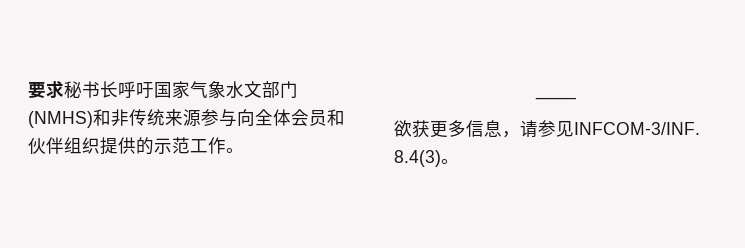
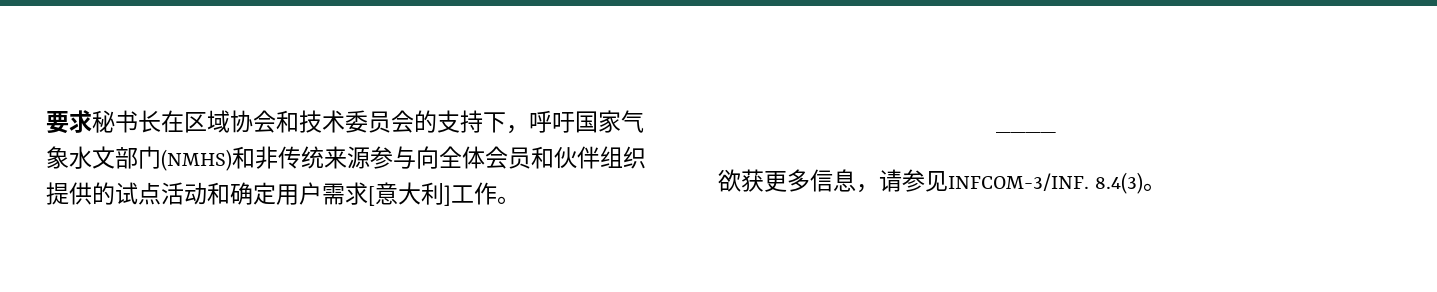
- 要求秘书长呼吁国家气象水文部门(NMHS)和非传统来源参与向全体会员和伙伴组织提供的示范工作。
+ 要求秘书长在区域协会和技术委员会的支持下，呼吁国家气象水文部门(NMHS)和非传统来源参与向全体会员和伙伴组织提供的试点活动和确定用户需求[意大利]工作。

